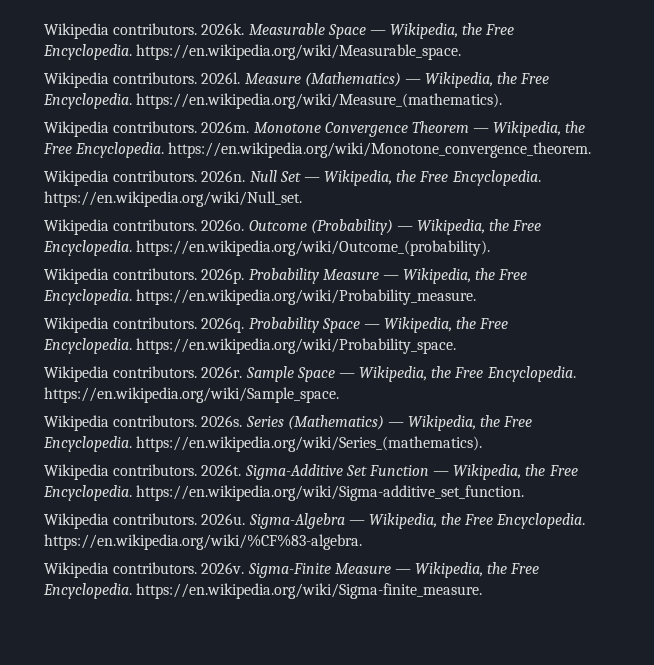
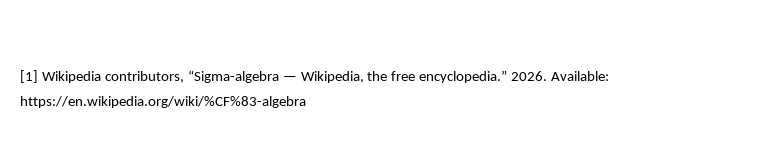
- Wikipedia contributors. 2026k. Measurable Space — Wikipedia, the Free Encyclopedia. https://en.wikipedia.org/wiki/Measurable_space.
- Wikipedia contributors. 2026l. Measure (Mathematics) — Wikipedia, the Free Encyclopedia. https://en.wikipedia.org/wiki/Measure_(mathematics).
- Wikipedia contributors. 2026m. Monotone Convergence Theorem — Wikipedia, the Free Encyclopedia. https://en.wikipedia.org/wiki/Monotone_convergence_theorem.
- Wikipedia contributors. 2026n. Null Set — Wikipedia, the Free Encyclopedia. https://en.wikipedia.org/wiki/Null_set.
- Wikipedia contributors. 2026o. Outcome (Probability) — Wikipedia, the Free Encyclopedia. https://en.wikipedia.org/wiki/Outcome_(probability).
- Wikipedia contributors. 2026p. Probability Measure — Wikipedia, the Free Encyclopedia. https://en.wikipedia.org/wiki/Probability_measure.
- Wikipedia contributors. 2026q. Probability Space — Wikipedia, the Free Encyclopedia. https://en.wikipedia.org/wiki/Probability_space.
- Wikipedia contributors. 2026r. Sample Space — Wikipedia, the Free Encyclopedia. https://en.wikipedia.org/wiki/Sample_space.
- Wikipedia contributors. 2026s. Series (Mathematics) — Wikipedia, the Free Encyclopedia. https://en.wikipedia.org/wiki/Series_(mathematics).
- Wikipedia contributors. 2026t. Sigma-Additive Set Function — Wikipedia, the Free Encyclopedia. https://en.wikipedia.org/wiki/Sigma-additive_set_function.
- Wikipedia contributors. 2026u. Sigma-Algebra — Wikipedia, the Free Encyclopedia. https://en.wikipedia.org/wiki/%CF%83-algebra.
- Wikipedia contributors. 2026v. Sigma-Finite Measure — Wikipedia, the Free Encyclopedia. https://en.wikipedia.org/wiki/Sigma-finite_measure.
+ [1] Wikipedia contributors, “Sigma-algebra — Wikipedia, the free encyclopedia.” 2026. Available: https://en.wikipedia.org/wiki/%CF%83-algebra

